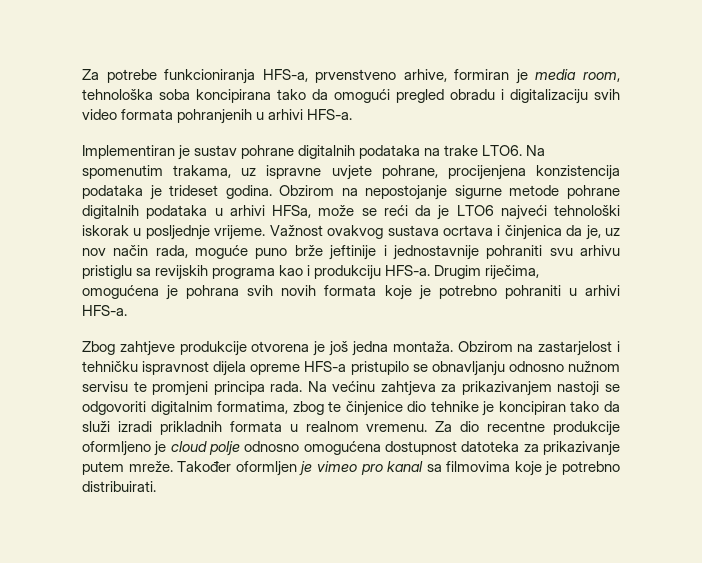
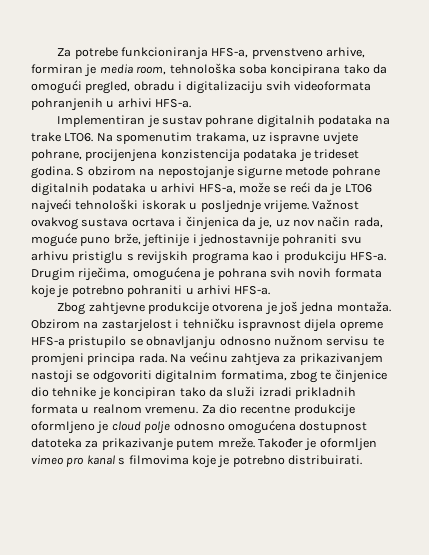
- Za potrebe funkcioniranja HFS-a, prvenstveno arhive, formiran je media room, tehnološka soba koncipirana tako da omogući pregled obradu i digitalizaciju svih video formata pohranjenih u arhivi HFS-a.
+ Za potrebe funkcioniranja HFS-a, prvenstveno arhive, formiran je media room, tehnološka soba koncipirana tako da omogući pregled, obradu i digitalizaciju svih videoformata pohranjenih u arhivi HFS-a.
- Obzirom na nepostojanje sigurne metode pohrane digitalnih podataka u arhivi HFSa, može se reći da je LTO6 najveći tehnološki iskorak u posljednje vrijeme.
+ S obzirom na nepostojanje sigurne metode pohrane digitalnih podataka u arhivi HFS-a, može se reći da je LTO6 najveći tehnološki iskorak u posljednje vrijeme.
- Važnost ovakvog sustava ocrtava i činjenica da je, uz nov način rada, moguće puno brže jeftinije i jednostavnije pohraniti svu arhivu pristiglu sa revijskih programa kao i produkciju HFS-a.
+ Važnost ovakvog sustava ocrtava i činjenica da je, uz nov način rada, moguće puno brže, jeftinije i jednostavnije pohraniti svu arhivu pristiglu s revijskih programa kao i produkciju HFS-a.
- Zbog zahtjeve produkcije otvorena je još jedna montaža.
+ Zbog zahtjevne produkcije otvorena je još jedna montaža.
- Također oformljen je vimeo pro kanal sa filmovima koje je potrebno distribuirati.
+ Također je oformljen vimeo pro kanal s filmovima koje je potrebno distribuirati.

